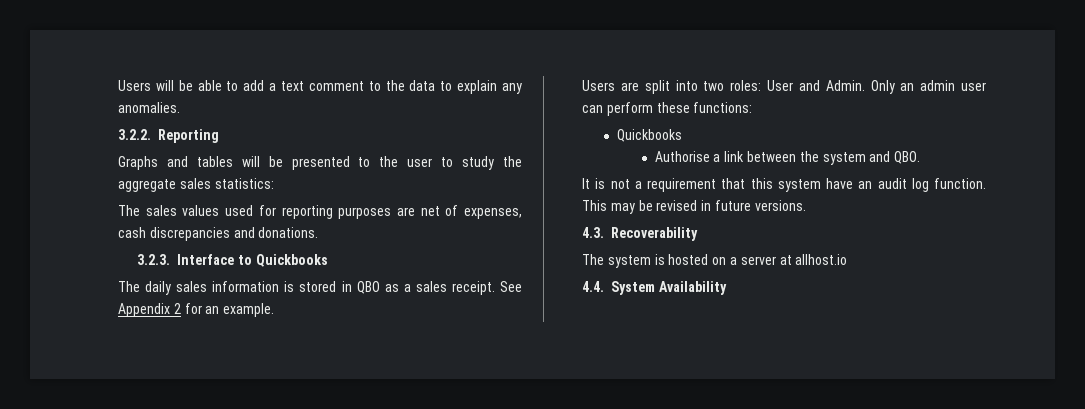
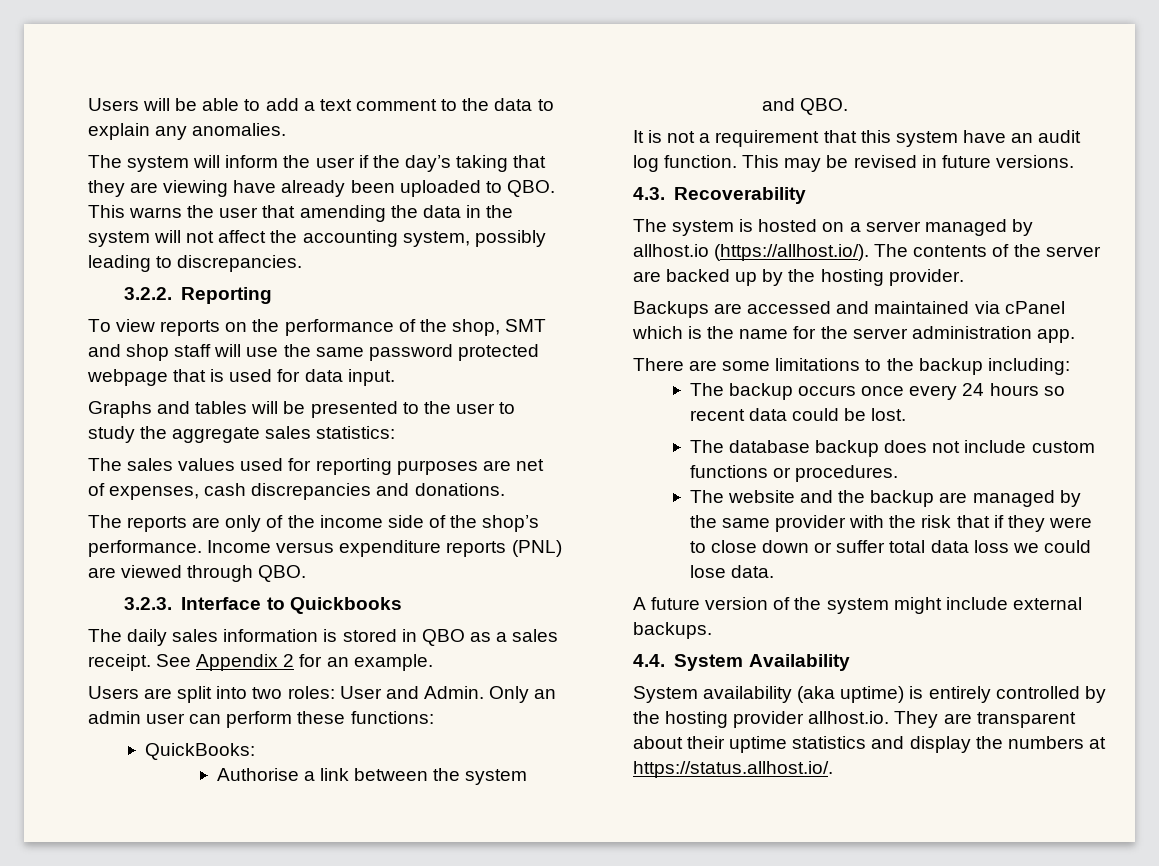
+ The system will inform the user if the day’s taking that they are viewing have already been uploaded to QBO. This warns the user that amending the data in the system will not affect the accounting system, possibly leading to discrepancies.
  3.2.2. Reporting
+ To view reports on the performance of the shop, SMT and shop staff will use the same password protected webpage that is used for data input.
+ The reports are only of the income side of the shop’s performance. Income versus expenditure reports (PNL) are viewed through QBO.
  Only an admin user can perform these functions:
- Quickbooks
+ QuickBooks:
- The system is hosted on a server at allhost.io
+ The system is hosted on a server managed by allhost.io (https://allhost.io/). The contents of the server are backed up by the hosting provider.
+ Backups are accessed and maintained via cPanel which is the name for the server administration app.
+ There are some limitations to the backup including:
+ The backup occurs once every 24 hours so recent data could be lost.
+ The database backup does not include custom functions or procedures.
+ The website and the backup are managed by the same provider with the risk that if they were to close down or suffer total data loss we could lose data.
+ A future version of the system might include external backups.
  4.4. System Availability
+ System availability (aka uptime) is entirely controlled by the hosting provider allhost.io. They are transparent about their uptime statistics and display the numbers at https://status.allhost.io/.

